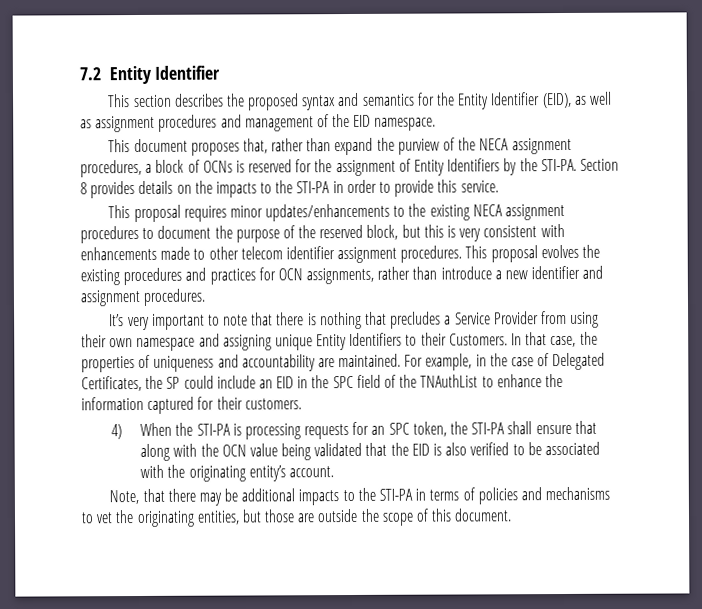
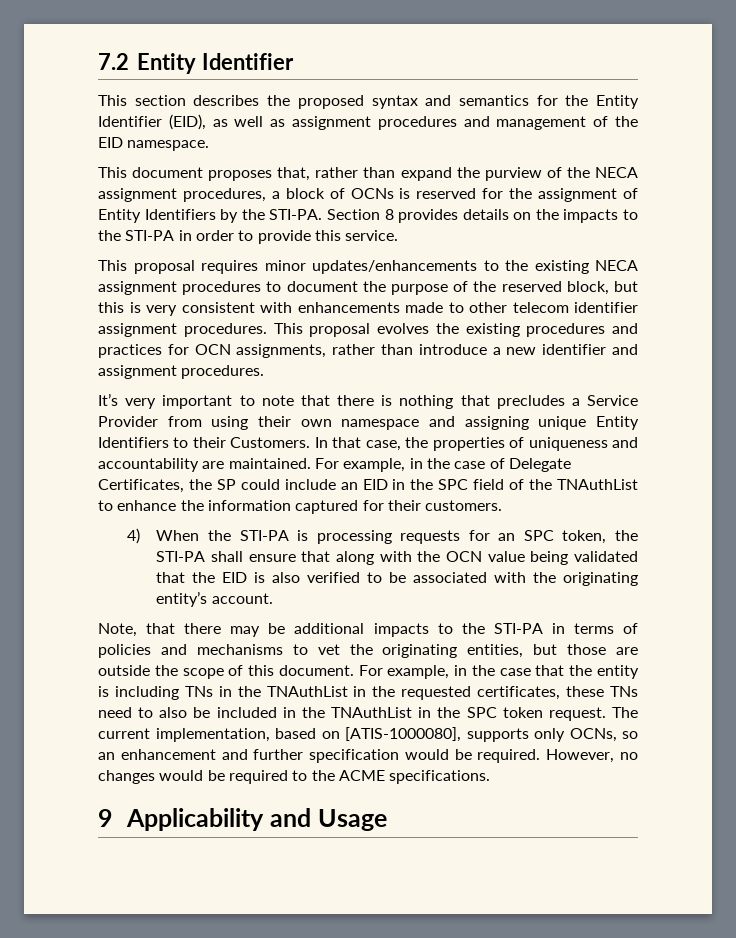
- For example, in the case of Delegated Certificates, the SP could include an EID in the SPC field of the TNAuthList to enhance the information captured for their customers.
+ For example, in the case of Delegate Certificates, the SP could include an EID in the SPC field of the TNAuthList to enhance the information captured for their customers.
+ For example, in the case that the entity is including TNs in the TNAuthList in the requested certificates, these TNs need to also be included in the TNAuthList in the SPC token request. The current implementation, based on [ATIS-1000080], supports only OCNs, so an enhancement and further specification would be required. However, no changes would be required to the ACME specifications.
+ 9 Applicability and Usage

